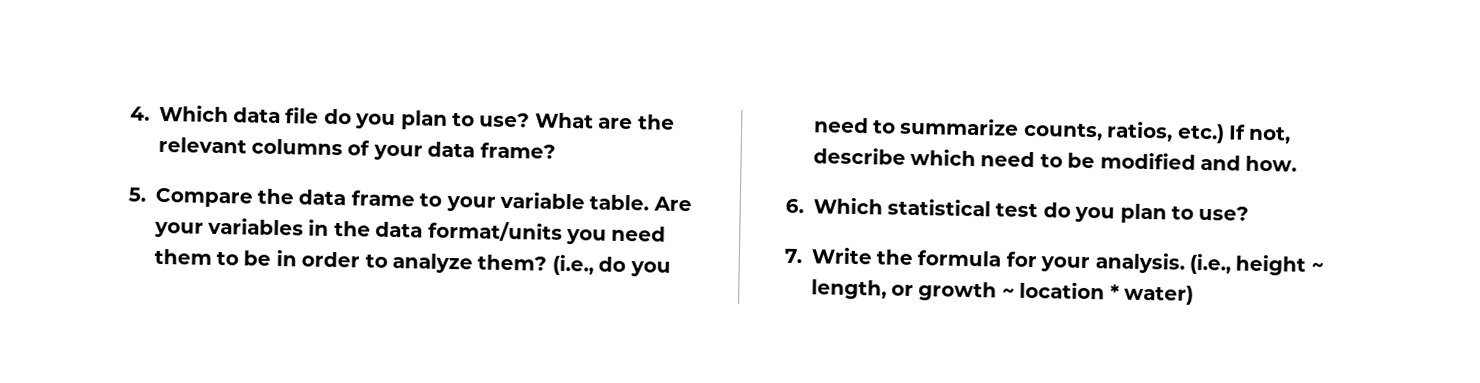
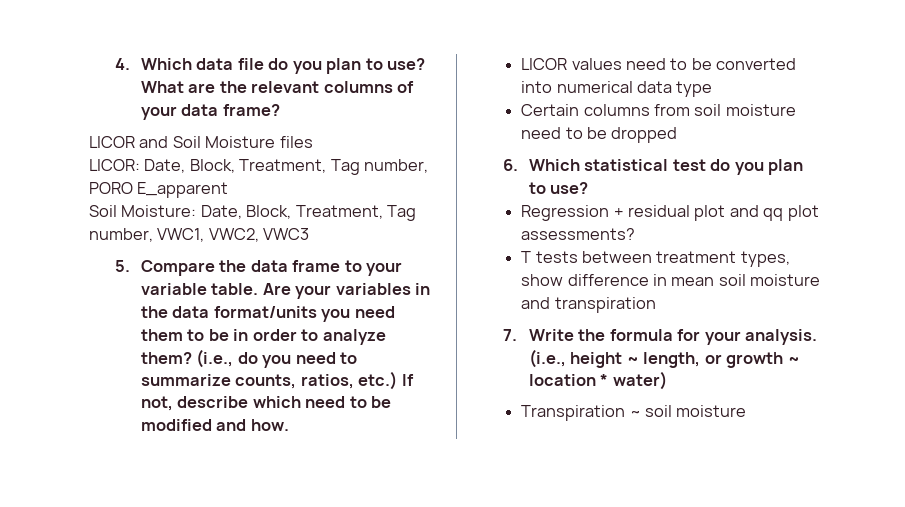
+ LICOR and Soil Moisture files
+ LICOR: Date, Block, Treatment, Tag number, PORO E_apparent
+ Soil Moisture: Date, Block, Treatment, Tag number, VWC1, VWC2, VWC3
+ LICOR values need to be converted into numerical data type
+ Certain columns from soil moisture need to be dropped
+ Regression + residual plot and qq plot assessments?
+ T tests between treatment types, show difference in mean soil moisture and transpiration
+ Transpiration ~ soil moisture

